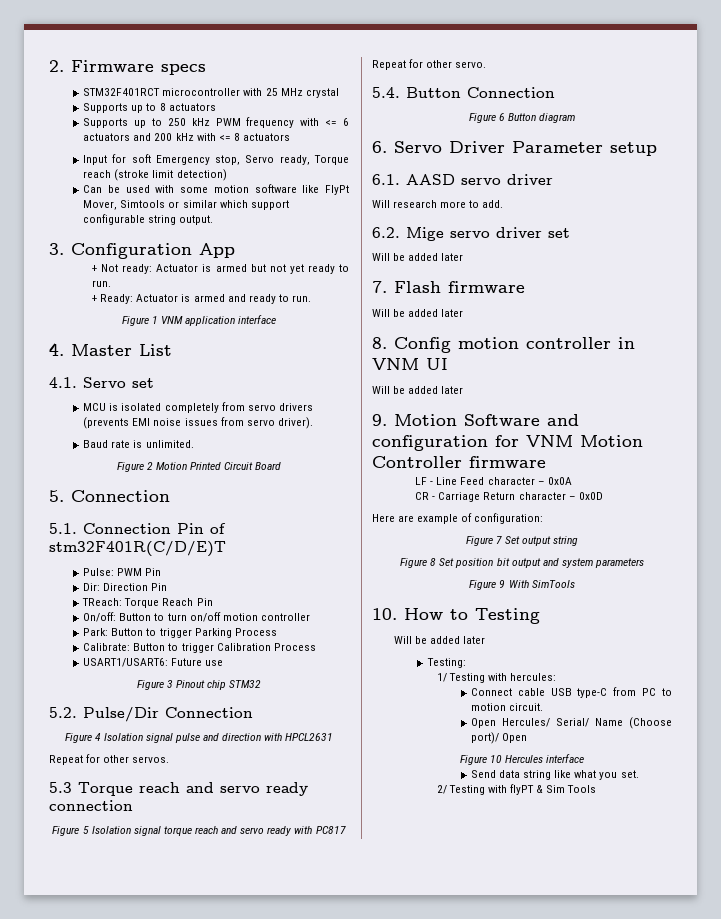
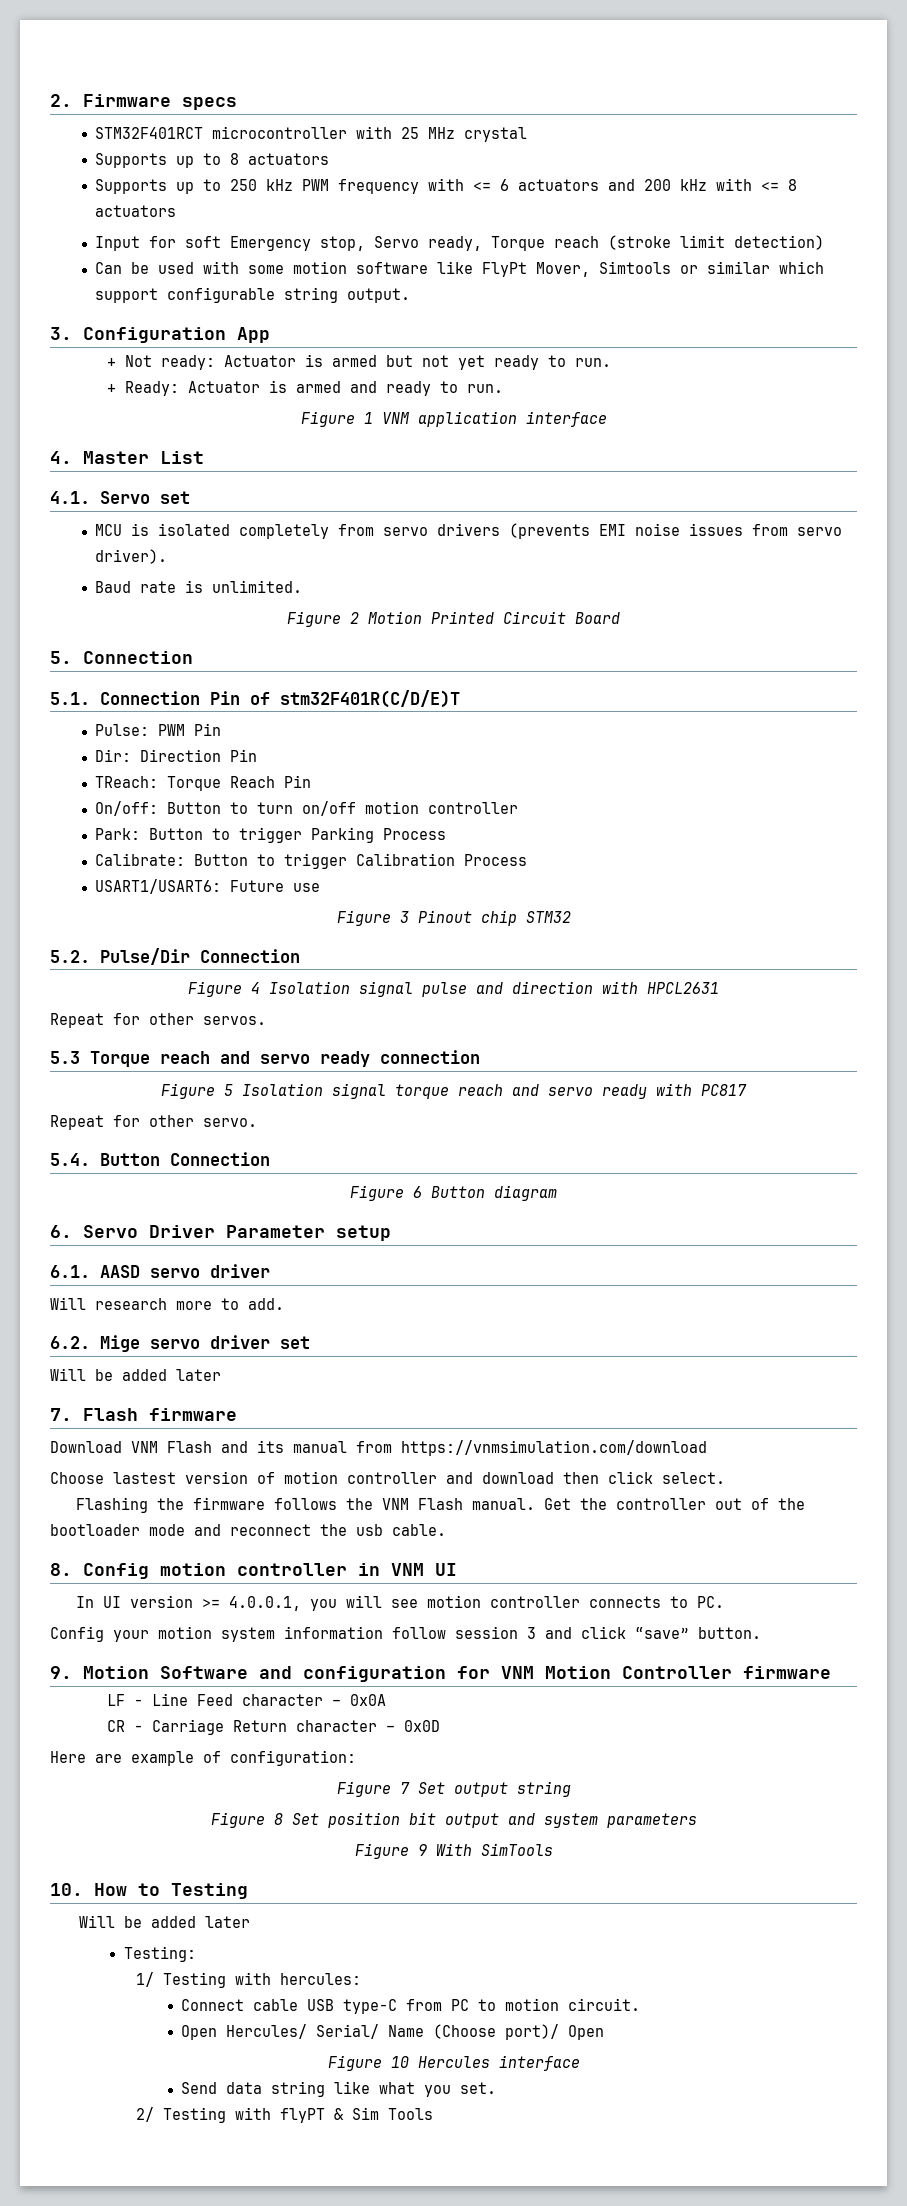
  7. Flash firmware
- Will be added later
+ Download VNM Flash and its manual from https://vnmsimulation.com/download
+ Choose lastest version of motion controller and download then click select.
+ Flashing the firmware follows the VNM Flash manual. Get the controller out of the bootloader mode and reconnect the usb cable.
  8. Config motion controller in VNM UI
- Will be added later
+ In UI version >= 4.0.0.1, you will see motion controller connects to PC.
+ Config your motion system information follow session 3 and click “save” button.

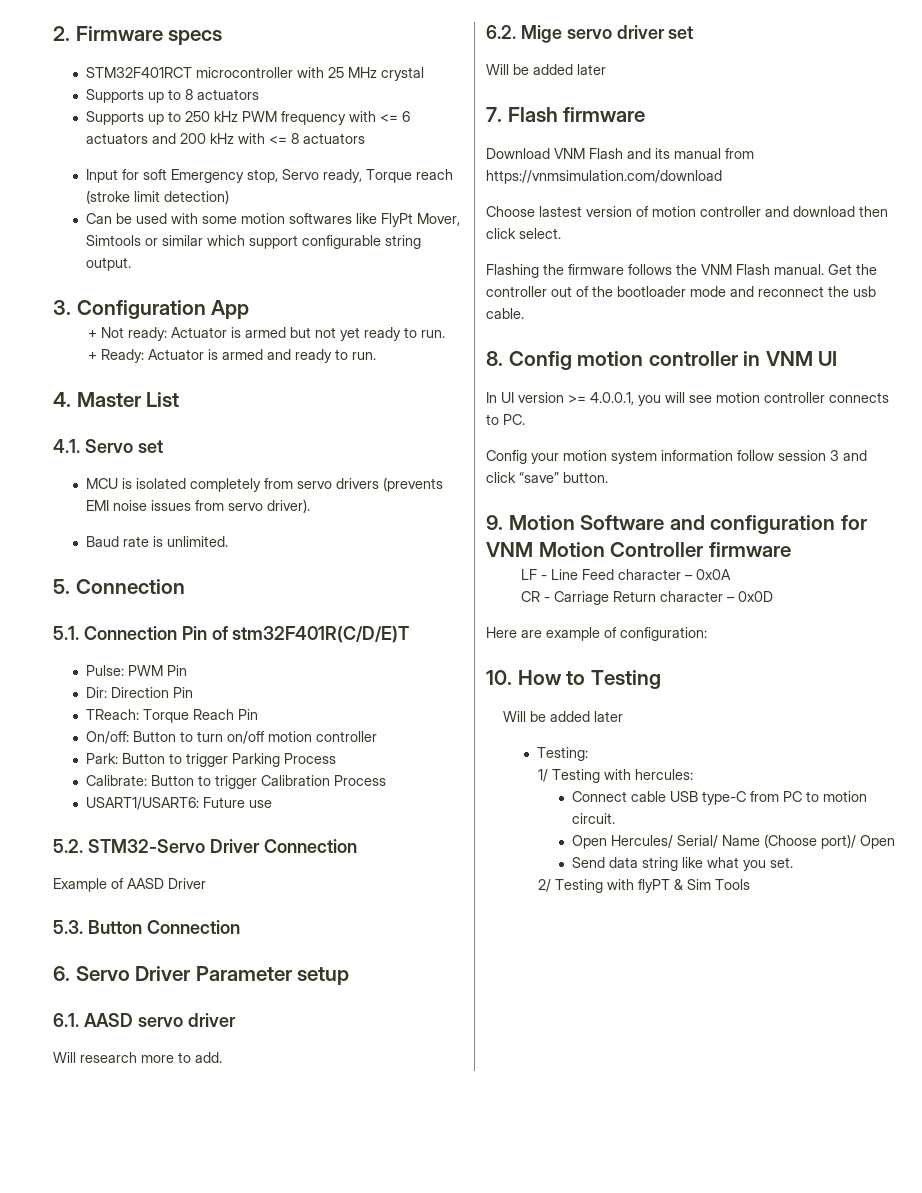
- Can be used with some motion software like FlyPt Mover, Simtools or similar which support configurable string output.
+ Can be used with some motion softwares like FlyPt Mover, Simtools or similar which support configurable string output.
- Figure 1 VNM application interface
- Figure 2 Motion Printed Circuit Board
- Figure 3 Pinout chip STM32
- 5.2. Pulse/Dir Connection
- Figure 4 Isolation signal pulse and direction with HPCL2631
- Repeat for other servos.
- 5.3 Torque reach and servo ready connection
- Figure 5 Isolation signal torque reach and servo ready with PC817
- Repeat for other servo.
- 5.4. Button Connection
- Figure 6 Button diagram
+ 5.2. STM32-Servo Driver Connection
+ Example of AASD Driver
+ 5.3. Button Connection
- Figure 7 Set output string
- Figure 8 Set position bit output and system parameters
- Figure 9 With SimTools
- Figure 10 Hercules interface

